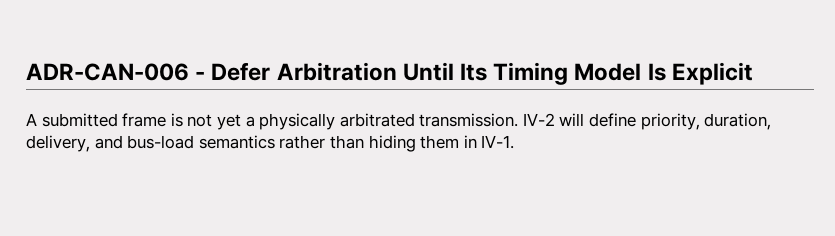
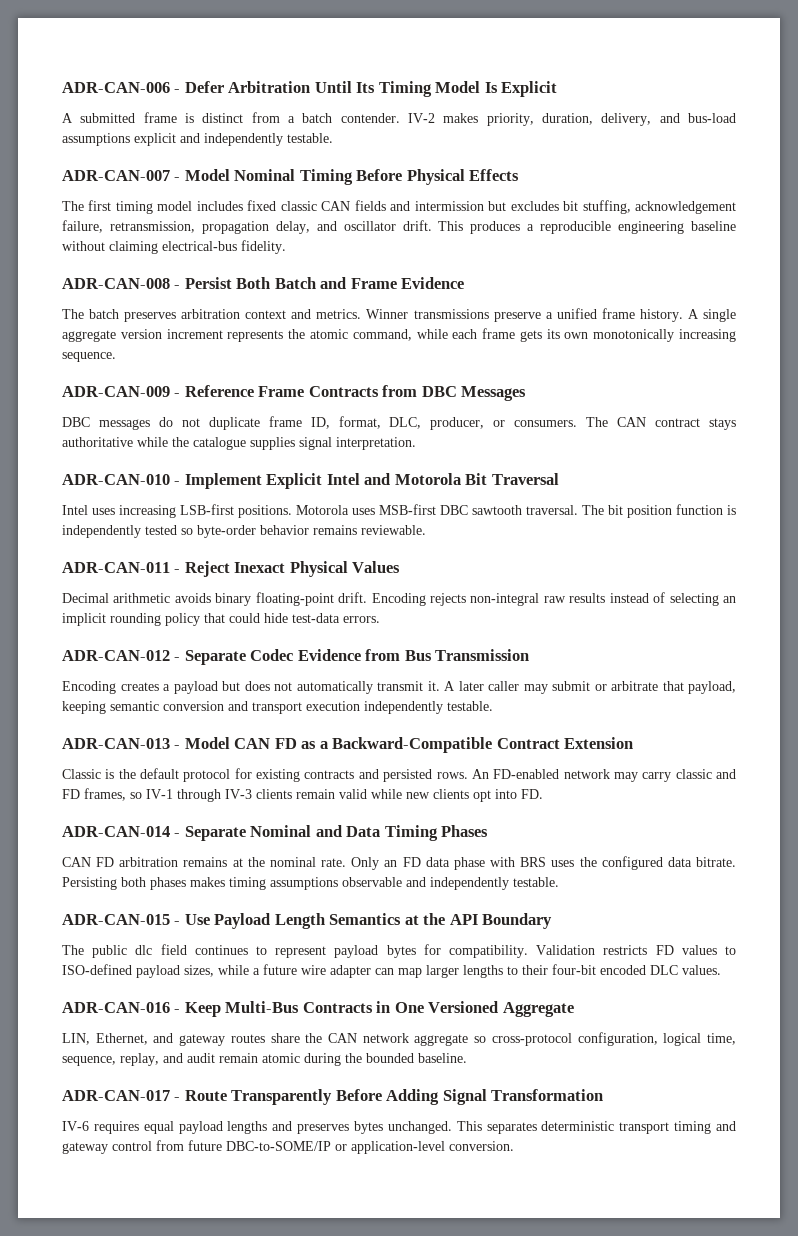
- A submitted frame is not yet a physically arbitrated transmission. IV-2 will define priority, duration, delivery, and bus-load semantics rather than hiding them in IV-1.
+ A submitted frame is distinct from a batch contender. IV-2 makes priority, duration, delivery, and bus-load assumptions explicit and independently testable.
+ ADR-CAN-007 - Model Nominal Timing Before Physical Effects
+ The first timing model includes fixed classic CAN fields and intermission but excludes bit stuffing, acknowledgement failure, retransmission, propagation delay, and oscillator drift. This produces a reproducible engineering baseline without claiming electrical-bus fidelity.
+ ADR-CAN-008 - Persist Both Batch and Frame Evidence
+ The batch preserves arbitration context and metrics. Winner transmissions preserve a unified frame history. A single aggregate version increment represents the atomic command, while each frame gets its own monotonically increasing sequence.
+ ADR-CAN-009 - Reference Frame Contracts from DBC Messages
+ DBC messages do not duplicate frame ID, format, DLC, producer, or consumers. The CAN contract stays authoritative while the catalogue supplies signal interpretation.
+ ADR-CAN-010 - Implement Explicit Intel and Motorola Bit Traversal
+ Intel uses increasing LSB-first positions. Motorola uses MSB-first DBC sawtooth traversal. The bit position function is independently tested so byte-order behavior remains reviewable.
+ ADR-CAN-011 - Reject Inexact Physical Values
+ Decimal arithmetic avoids binary floating-point drift. Encoding rejects non-integral raw results instead of selecting an implicit rounding policy that could hide test-data errors.
+ ADR-CAN-012 - Separate Codec Evidence from Bus Transmission
+ Encoding creates a payload but does not automatically transmit it. A later caller may submit or arbitrate that payload, keeping semantic conversion and transport execution independently testable.
+ ADR-CAN-013 - Model CAN FD as a Backward-Compatible Contract Extension
+ Classic is the default protocol for existing contracts and persisted rows. An FD-enabled network may carry classic and FD frames, so IV-1 through IV-3 clients remain valid while new clients opt into FD.
+ ADR-CAN-014 - Separate Nominal and Data Timing Phases
+ CAN FD arbitration remains at the nominal rate. Only an FD data phase with BRS uses the configured data bitrate. Persisting both phases makes timing assumptions observable and independently testable.
+ ADR-CAN-015 - Use Payload Length Semantics at the API Boundary
+ The public dlc field continues to represent payload bytes for compatibility. Validation restricts FD values to ISO-defined payload sizes, while a future wire adapter can map larger lengths to their four-bit encoded DLC values.
+ ADR-CAN-016 - Keep Multi-Bus Contracts in One Versioned Aggregate
+ LIN, Ethernet, and gateway routes share the CAN network aggregate so cross-protocol configuration, logical time, sequence, replay, and audit remain atomic during the bounded baseline.
+ ADR-CAN-017 - Route Transparently Before Adding Signal Transformation
+ IV-6 requires equal payload lengths and preserves bytes unchanged. This separates deterministic transport timing and gateway control from future DBC-to-SOME/IP or application-level conversion.

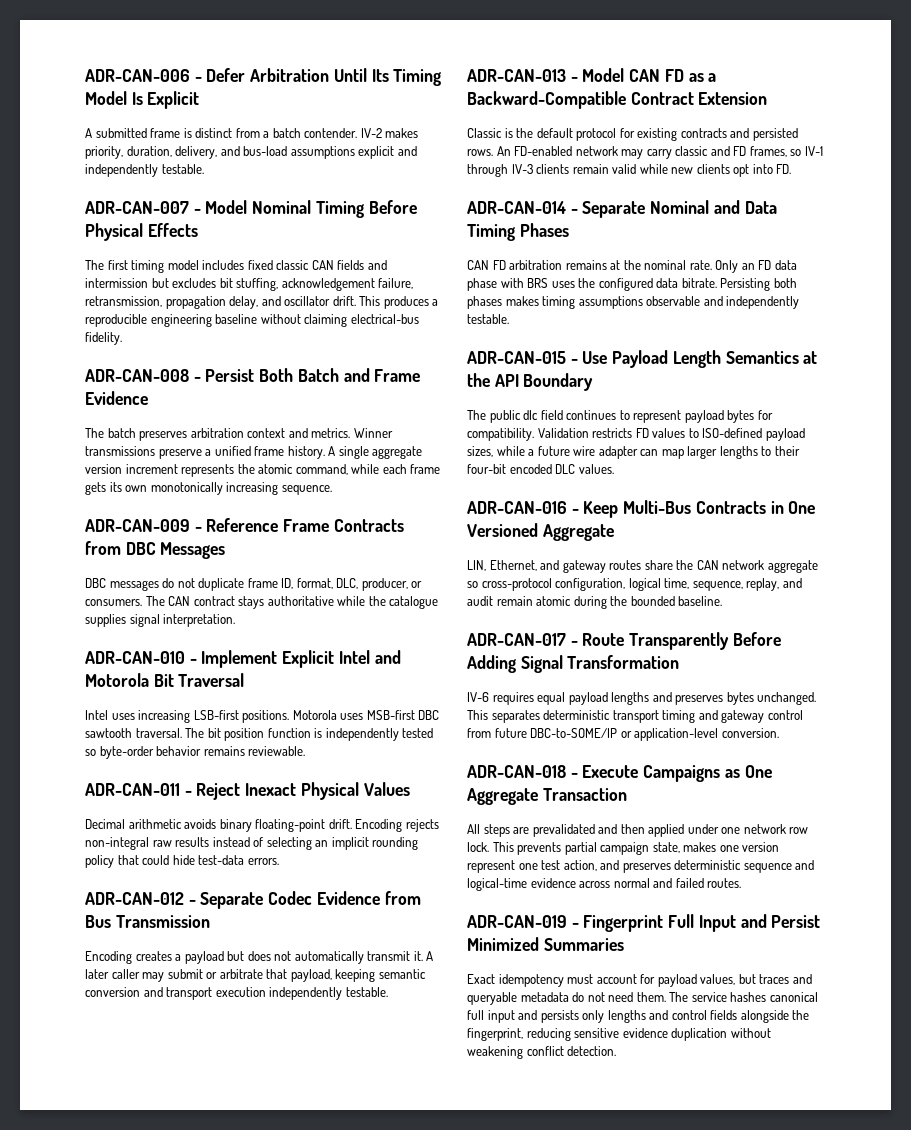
+ ADR-CAN-018 - Execute Campaigns as One Aggregate Transaction
+ All steps are prevalidated and then applied under one network row lock. This prevents partial campaign state, makes one version represent one test action, and preserves deterministic sequence and logical-time evidence across normal and failed routes.
+ ADR-CAN-019 - Fingerprint Full Input and Persist Minimized Summaries
+ Exact idempotency must account for payload values, but traces and queryable metadata do not need them. The service hashes canonical full input and persists only lengths and control fields alongside the fingerprint, reducing sensitive evidence duplication without weakening conflict detection.

